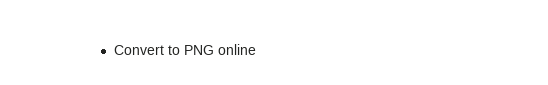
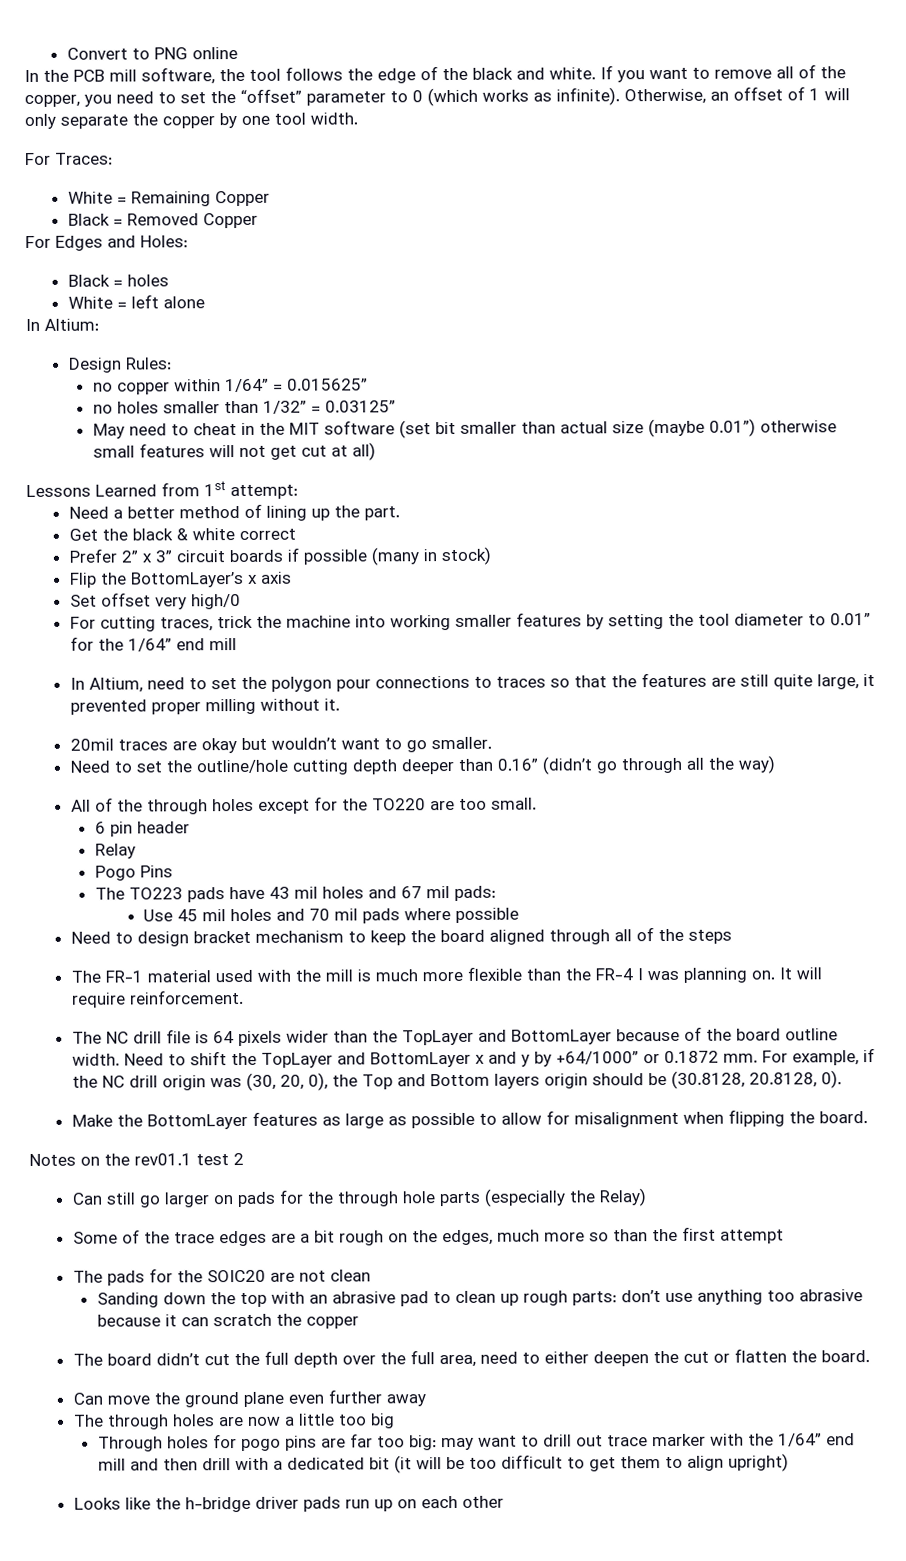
+ In the PCB mill software, the tool follows the edge of the black and white. If you want to remove all of the copper, you need to set the “offset” parameter to 0 (which works as infinite). Otherwise, an offset of 1 will only separate the copper by one tool width.
+ For Traces:
+ White = Remaining Copper
+ Black = Removed Copper
+ For Edges and Holes:
+ Black = holes
+ White = left alone
+ In Altium:
+ Design Rules:
+ no copper within 1/64” = 0.015625”
+ no holes smaller than 1/32” = 0.03125”
+ May need to cheat in the MIT software (set bit smaller than actual size (maybe 0.01”) otherwise small features will not get cut at all)
+ Lessons Learned from 1st attempt:
+ Need a better method of lining up the part.
+ Get the black & white correct
+ Prefer 2” x 3” circuit boards if possible (many in stock)
+ Flip the BottomLayer’s x axis
+ Set offset very high/0
+ For cutting traces, trick the machine into working smaller features by setting the tool diameter to 0.01” for the 1/64” end mill
+ In Altium, need to set the polygon pour connections to traces so that the features are still quite large, it prevented proper milling without it.
+ 20mil traces are okay but wouldn’t want to go smaller.
+ Need to set the outline/hole cutting depth deeper than 0.16” (didn’t go through all the way)
+ All of the through holes except for the TO220 are too small.
+ 6 pin header
+ Relay
+ Pogo Pins
+ The TO223 pads have 43 mil holes and 67 mil pads:
+ Use 45 mil holes and 70 mil pads where possible
+ Need to design bracket mechanism to keep the board aligned through all of the steps
+ The FR-1 material used with the mill is much more flexible than the FR-4 I was planning on. It will require reinforcement.
+ The NC drill file is 64 pixels wider than the TopLayer and BottomLayer because of the board outline width. Need to shift the TopLayer and BottomLayer x and y by +64/1000” or 0.1872 mm. For example, if the NC drill origin was (30, 20, 0), the Top and Bottom layers origin should be (30.8128, 20.8128, 0).
+ Make the BottomLayer features as large as possible to allow for misalignment when flipping the board.
+ Notes on the rev01.1 test 2
+ Can still go larger on pads for the through hole parts (especially the Relay)
+ Some of the trace edges are a bit rough on the edges, much more so than the first attempt
+ The pads for the SOIC20 are not clean
+ Sanding down the top with an abrasive pad to clean up rough parts: don’t use anything too abrasive because it can scratch the copper
+ The board didn’t cut the full depth over the full area, need to either deepen the cut or flatten the board.
+ Can move the ground plane even further away
+ The through holes are now a little too big
+ Through holes for pogo pins are far too big: may want to drill out trace marker with the 1/64” end mill and then drill with a dedicated bit (it will be too difficult to get them to align upright)
+ Looks like the h-bridge driver pads run up on each other

